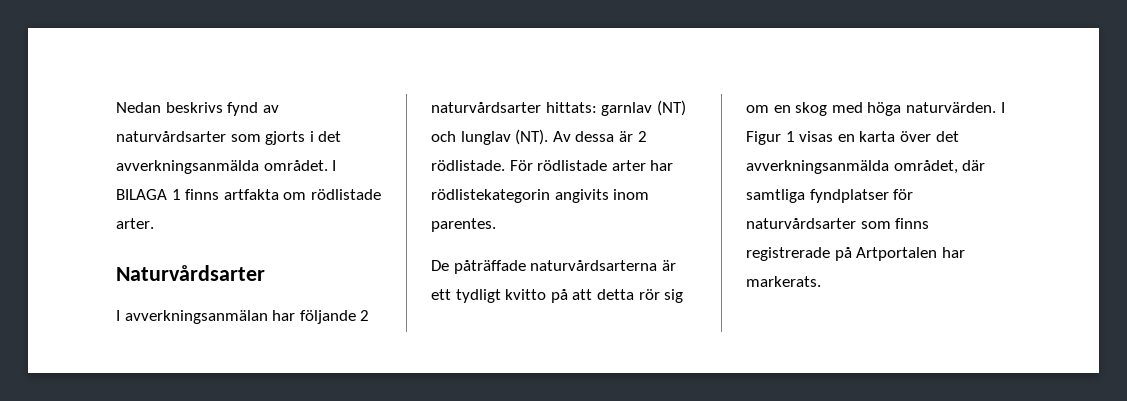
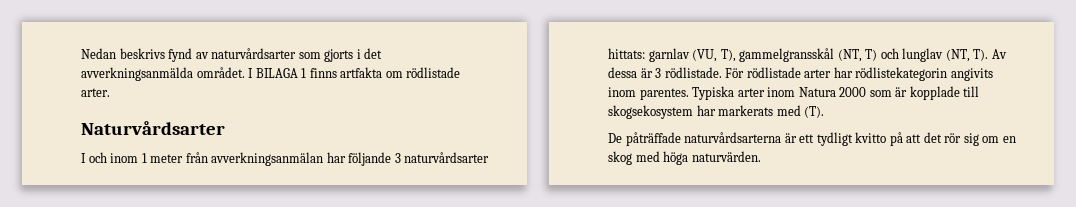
- I avverkningsanmälan har följande 2 naturvårdsarter hittats: garnlav (NT) och lunglav (NT). Av dessa är 2 rödlistade.
+ I och inom 1 meter från avverkningsanmälan har följande 3 naturvårdsarter hittats: garnlav (VU, T), gammelgransskål (NT, T) och lunglav (NT, T). Av dessa är 3 rödlistade.
+ Typiska arter inom Natura 2000 som är kopplade till skogsekosystem har markerats med (T).
- De påträffade naturvårdsarterna är ett tydligt kvitto på att detta rör sig om en skog med höga naturvärden. I Figur 1 visas en karta över det avverkningsanmälda området, där samtliga fyndplatser för naturvårdsarter som finns registrerade på Artportalen har markerats.
+ De påträffade naturvårdsarterna är ett tydligt kvitto på att det rör sig om en skog med höga naturvärden.

